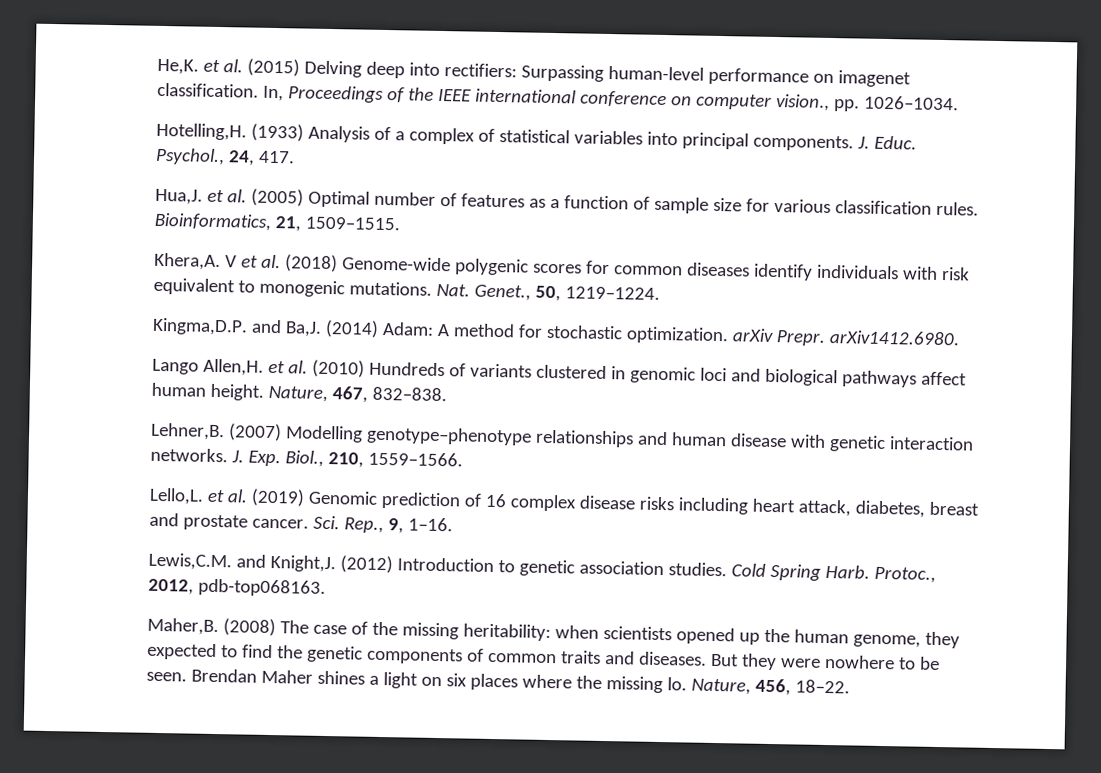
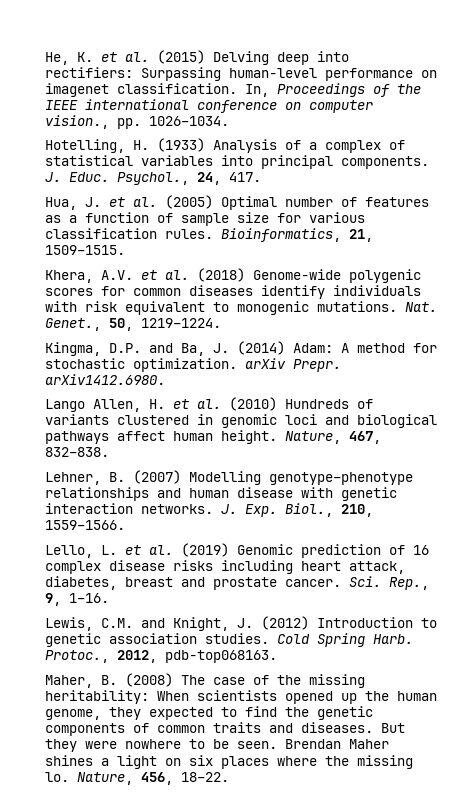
- He,K. et al. (2015) Delving deep into rectifiers: Surpassing human-level performance on imagenet classification.
+ He, K. et al. (2015) Delving deep into rectifiers: Surpassing human-level performance on imagenet classification.
- Hotelling,H. (1933) Analysis of a complex of statistical variables into principal components.
+ Hotelling, H. (1933) Analysis of a complex of statistical variables into principal components.
- Hua,J. et al. (2005) Optimal number of features as a function of sample size for various classification rules.
+ Hua, J. et al. (2005) Optimal number of features as a function of sample size for various classification rules.
- Khera,A. V et al. (2018) Genome-wide polygenic scores for common diseases identify individuals with risk equivalent to monogenic mutations.
+ Khera, A.V. et al. (2018) Genome-wide polygenic scores for common diseases identify individuals with risk equivalent to monogenic mutations.
- Kingma,D.P. and Ba,J. (2014) Adam: A method for stochastic optimization. arXiv Prepr. arXiv1412.6980.
+ Kingma, D.P. and Ba, J. (2014) Adam: A method for stochastic optimization. arXiv Prepr. arXiv1412.6980.
- Lango Allen,H. et al. (2010) Hundreds of variants clustered in genomic loci and biological pathways affect human height.
+ Lango Allen, H. et al. (2010) Hundreds of variants clustered in genomic loci and biological pathways affect human height.
- Lehner,B. (2007) Modelling genotype–phenotype relationships and human disease with genetic interaction networks.
+ Lehner, B. (2007) Modelling genotype–phenotype relationships and human disease with genetic interaction networks.
- Lello,L. et al. (2019) Genomic prediction of 16 complex disease risks including heart attack, diabetes, breast and prostate cancer.
+ Lello, L. et al. (2019) Genomic prediction of 16 complex disease risks including heart attack, diabetes, breast and prostate cancer.
- Lewis,C.M. and Knight,J. (2012) Introduction to genetic association studies.
+ Lewis, C.M. and Knight, J. (2012) Introduction to genetic association studies.
- Maher,B. (2008) The case of the missing heritability: when scientists opened up the human genome, they expected to find the genetic components of common traits and diseases.
+ Maher, B. (2008) The case of the missing heritability: When scientists opened up the human genome, they expected to find the genetic components of common traits and diseases.

